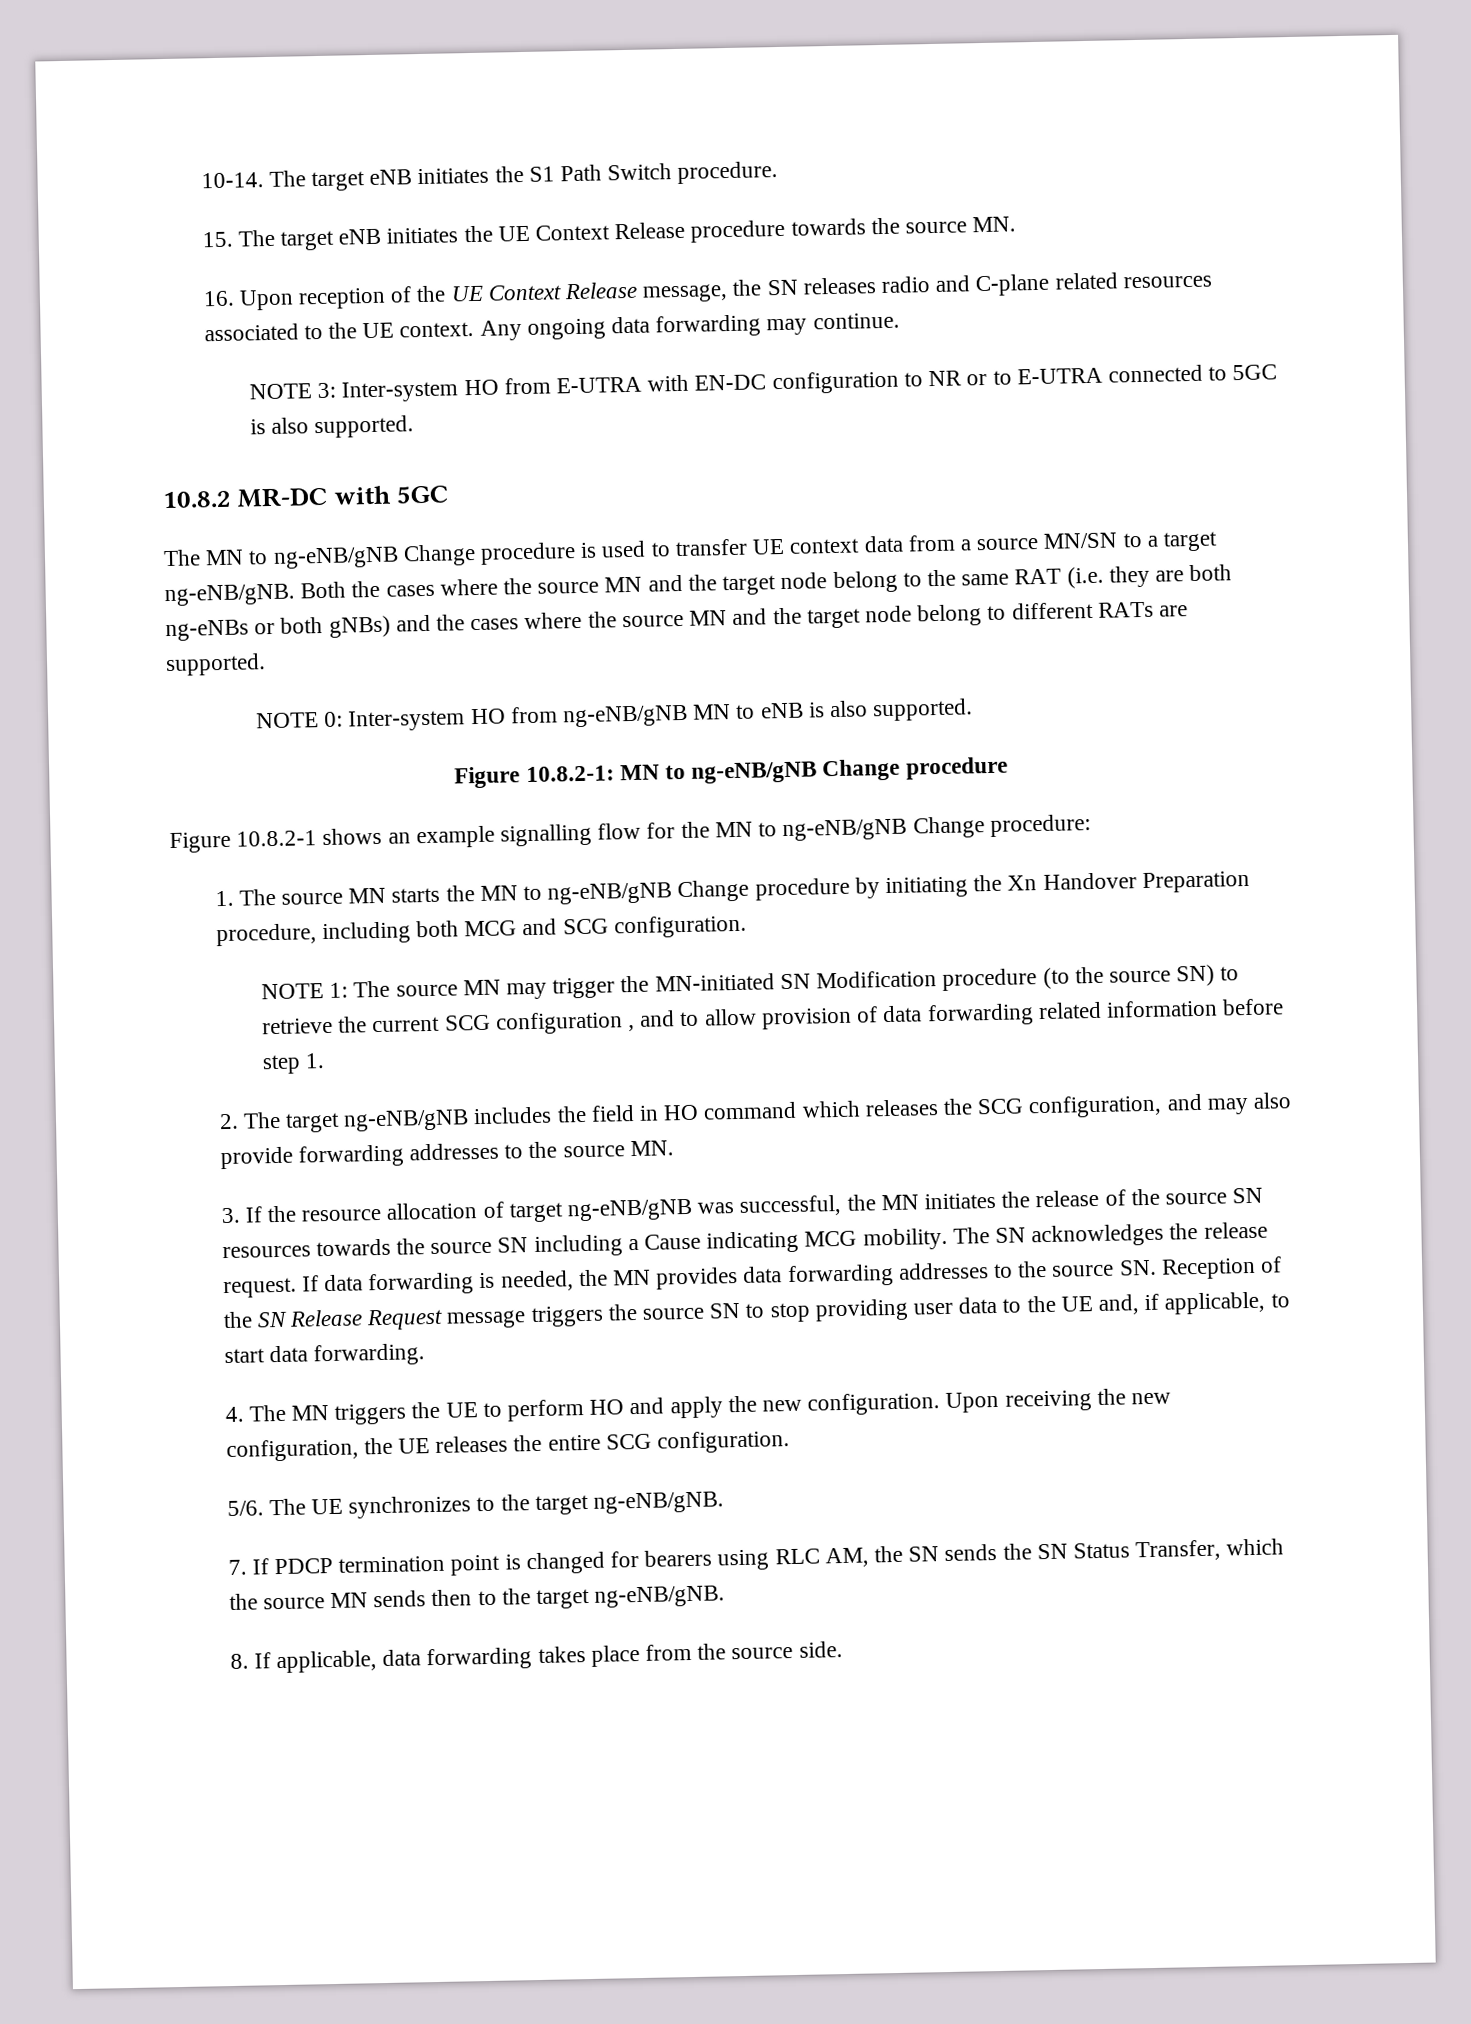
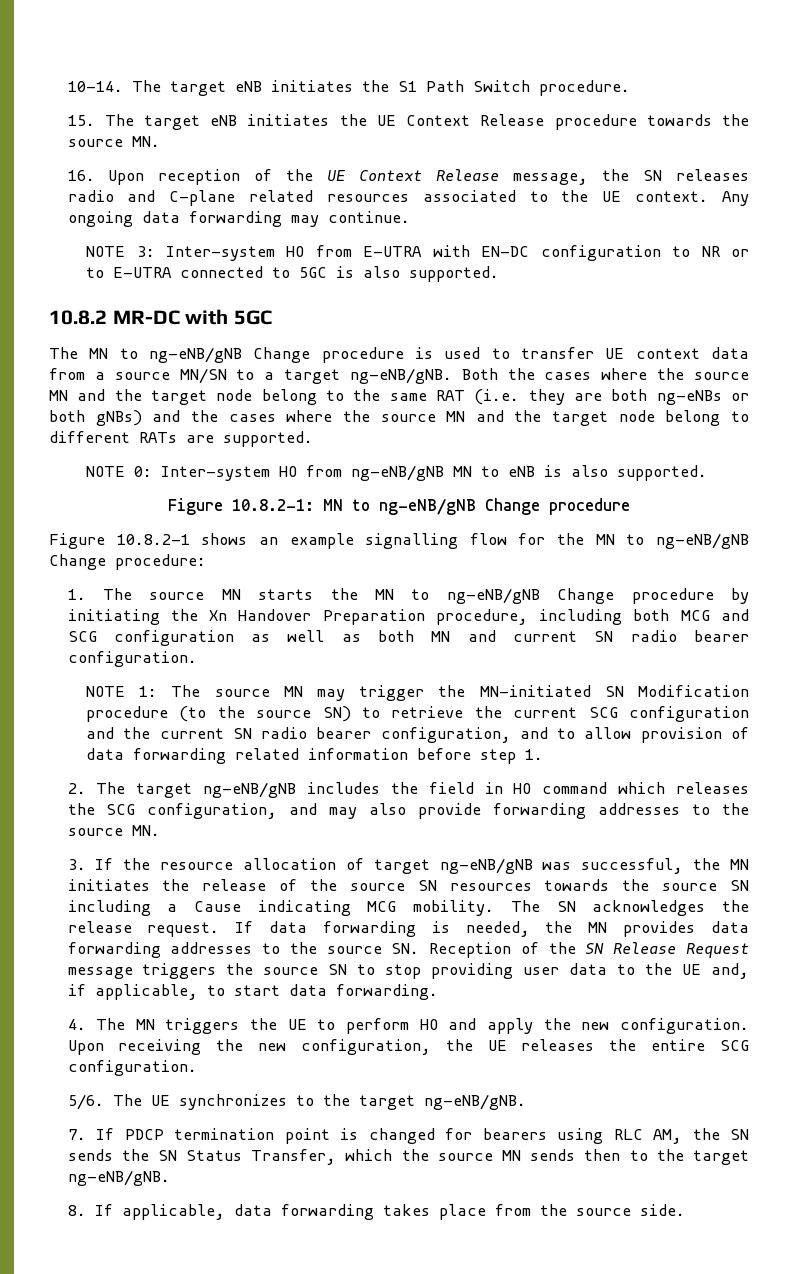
- 1. The source MN starts the MN to ng-eNB/gNB Change procedure by initiating the Xn Handover Preparation procedure, including both MCG and SCG configuration.
+ 1. The source MN starts the MN to ng-eNB/gNB Change procedure by initiating the Xn Handover Preparation procedure, including both MCG and SCG configuration as well as both MN and current SN radio bearer configuration.
- NOTE 1: The source MN may trigger the MN-initiated SN Modification procedure (to the source SN) to retrieve the current SCG configuration , and to allow provision of data forwarding related information before step 1.
+ NOTE 1: The source MN may trigger the MN-initiated SN Modification procedure (to the source SN) to retrieve the current SCG configuration and the current SN radio bearer configuration, and to allow provision of data forwarding related information before step 1.

